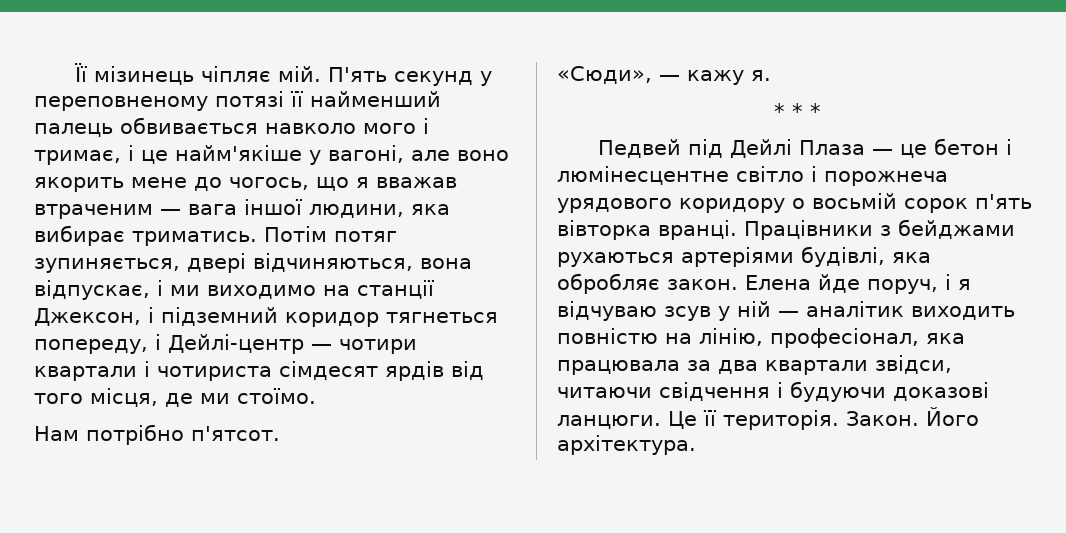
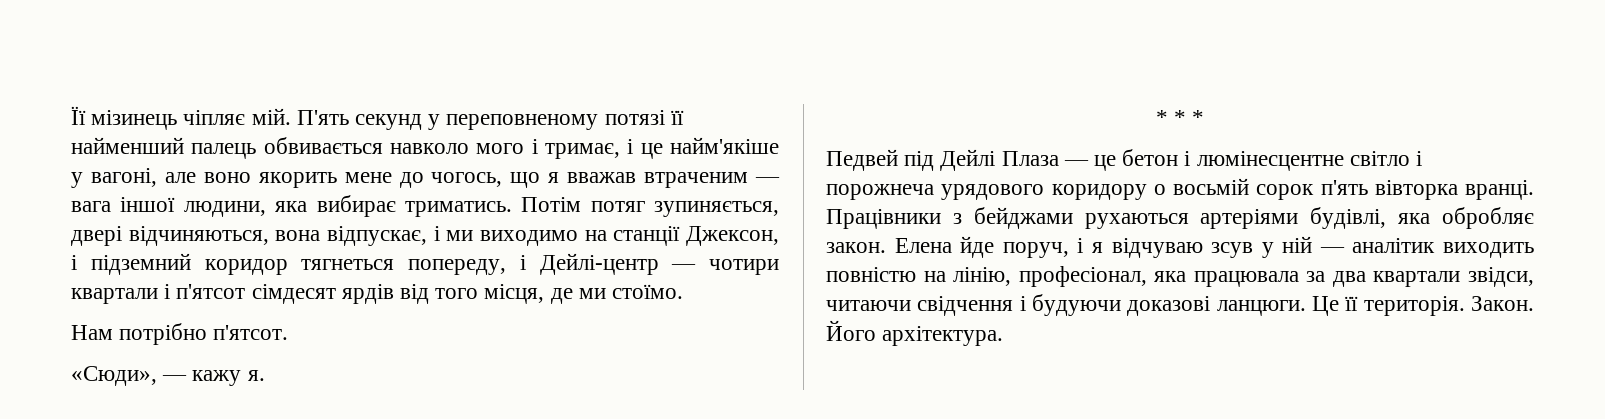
- Потім потяг зупиняється, двері відчиняються, вона відпускає, і ми виходимо на станції Джексон, і підземний коридор тягнеться попереду, і Дейлі-центр — чотири квартали і чотириста сімдесят ярдів від того місця, де ми стоїмо.
+ Потім потяг зупиняється, двері відчиняються, вона відпускає, і ми виходимо на станції Джексон, і підземний коридор тягнеться попереду, і Дейлі-центр — чотири квартали і п'ятсот сімдесят ярдів від того місця, де ми стоїмо.

